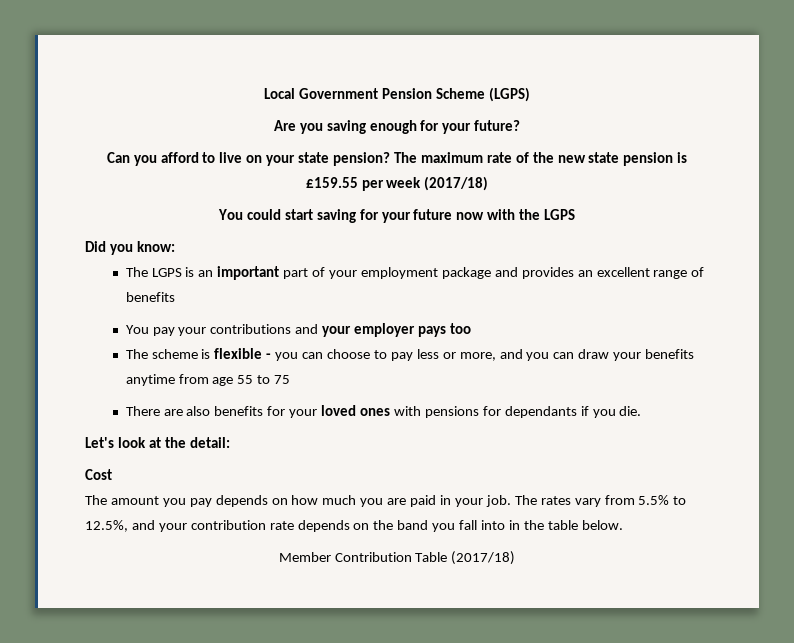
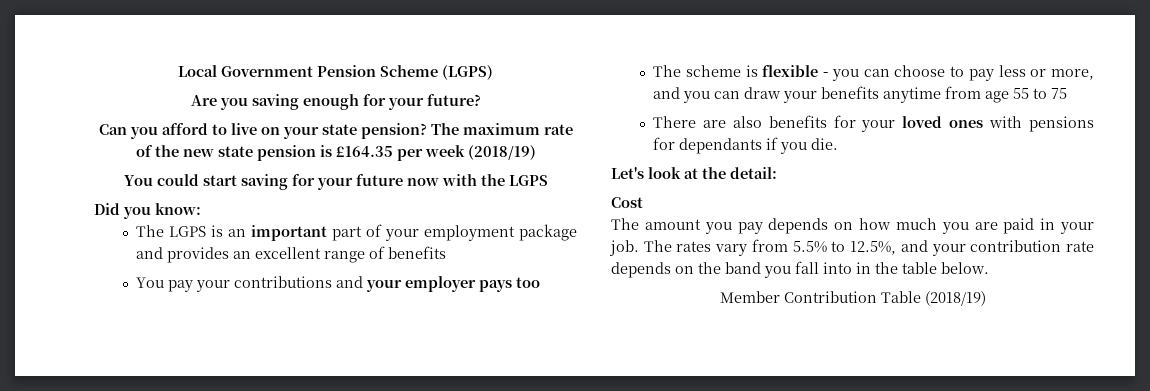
- The maximum rate of the new state pension is £159.55 per week (2017/18)
+ The maximum rate of the new state pension is £164.35 per week (2018/19)
- Member Contribution Table (2017/18)
+ Member Contribution Table (2018/19)

